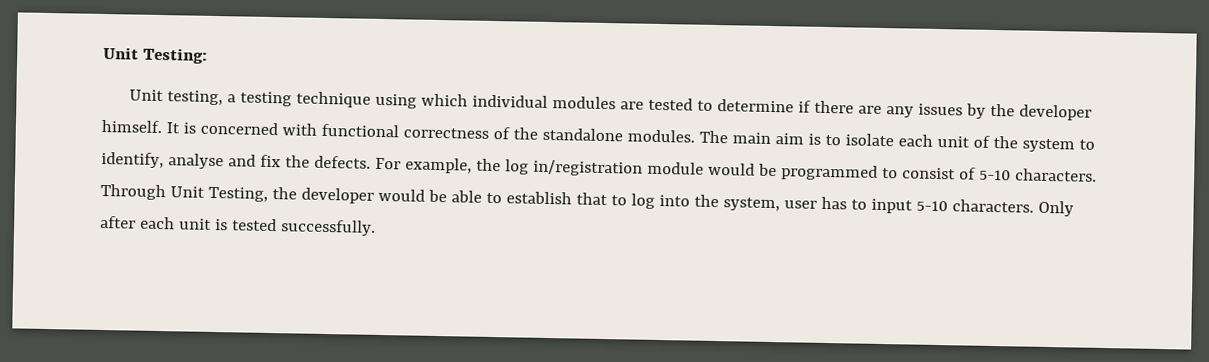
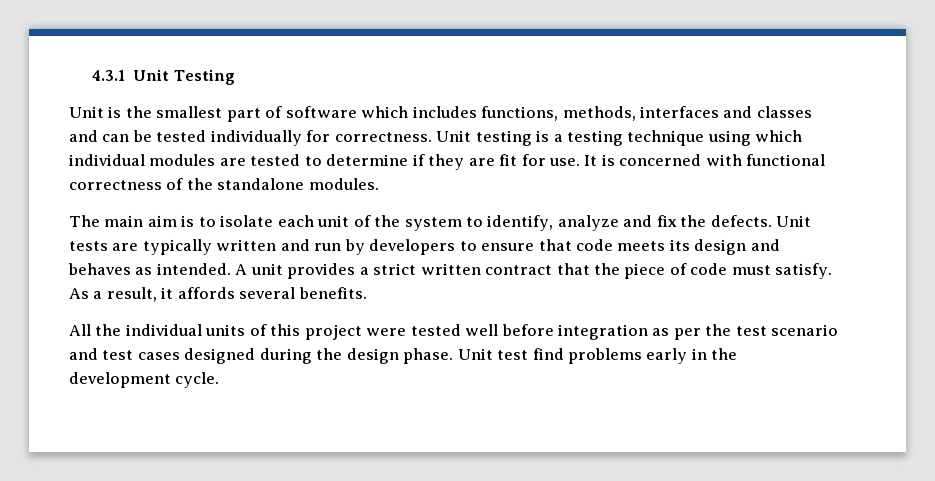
- Unit Testing:
- Unit testing, a testing technique using which individual modules are tested to determine if there are any issues by the developer himself.
+ 4.3.1 Unit Testing
+ Unit is the smallest part of software which includes functions, methods, interfaces and classes and can be tested individually for correctness. Unit testing is a testing technique using which individual modules are tested to determine if they are fit for use.
- It is concerned with functional correctness of the standalone modules. The main aim is to isolate each unit of the system to identify, analyse and fix the defects.
+ It is concerned with functional correctness of the standalone modules.
+ The main aim is to isolate each unit of the system to identify, analyze and fix the defects.
- For example, the log in/registration module would be programmed to consist of 5-10 characters. Through Unit Testing, the developer would be able to establish that to log into the system, user has to input 5-10 characters. Only after each unit is tested successfully.
+ Unit tests are typically written and run by developers to ensure that code meets its design and behaves as intended. A unit provides a strict written contract that the piece of code must satisfy. As a result, it affords several benefits.
+ All the individual units of this project were tested well before integration as per the test scenario and test cases designed during the design phase. Unit test find problems early in the development cycle.

